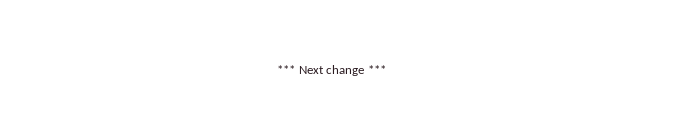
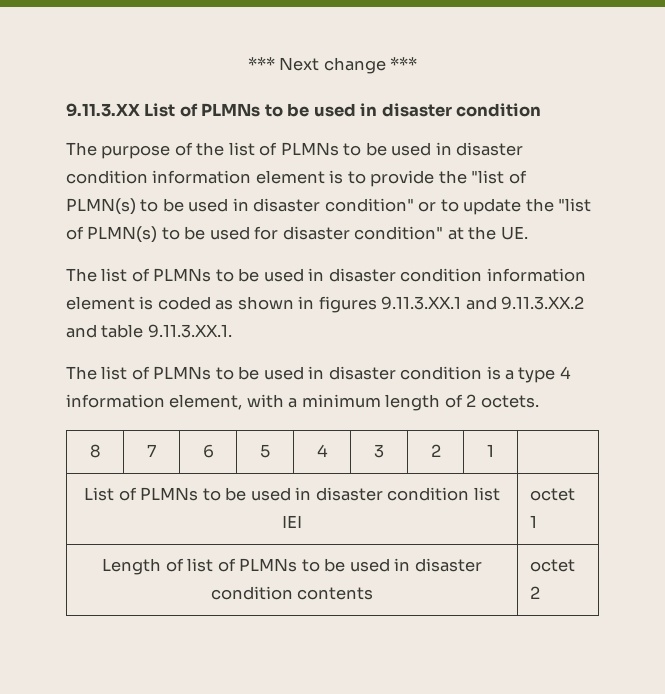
+ 9.11.3.XX List of PLMNs to be used in disaster condition
+ The purpose of the list of PLMNs to be used in disaster condition information element is to provide the "list of PLMN(s) to be used in disaster condition" or to update the "list of PLMN(s) to be used for disaster condition" at the UE.
+ The list of PLMNs to be used in disaster condition information element is coded as shown in figures 9.11.3.XX.1 and 9.11.3.XX.2 and table 9.11.3.XX.1.
+ The list of PLMNs to be used in disaster condition is a type 4 information element, with a minimum length of 2 octets.
+ 8 | 7 | 6 | 5 | 4 | 3 | 2 | 1 |
+ List of PLMNs to be used in disaster condition list IEI | octet 1
+ Length of list of PLMNs to be used in disaster condition contents | octet 2

